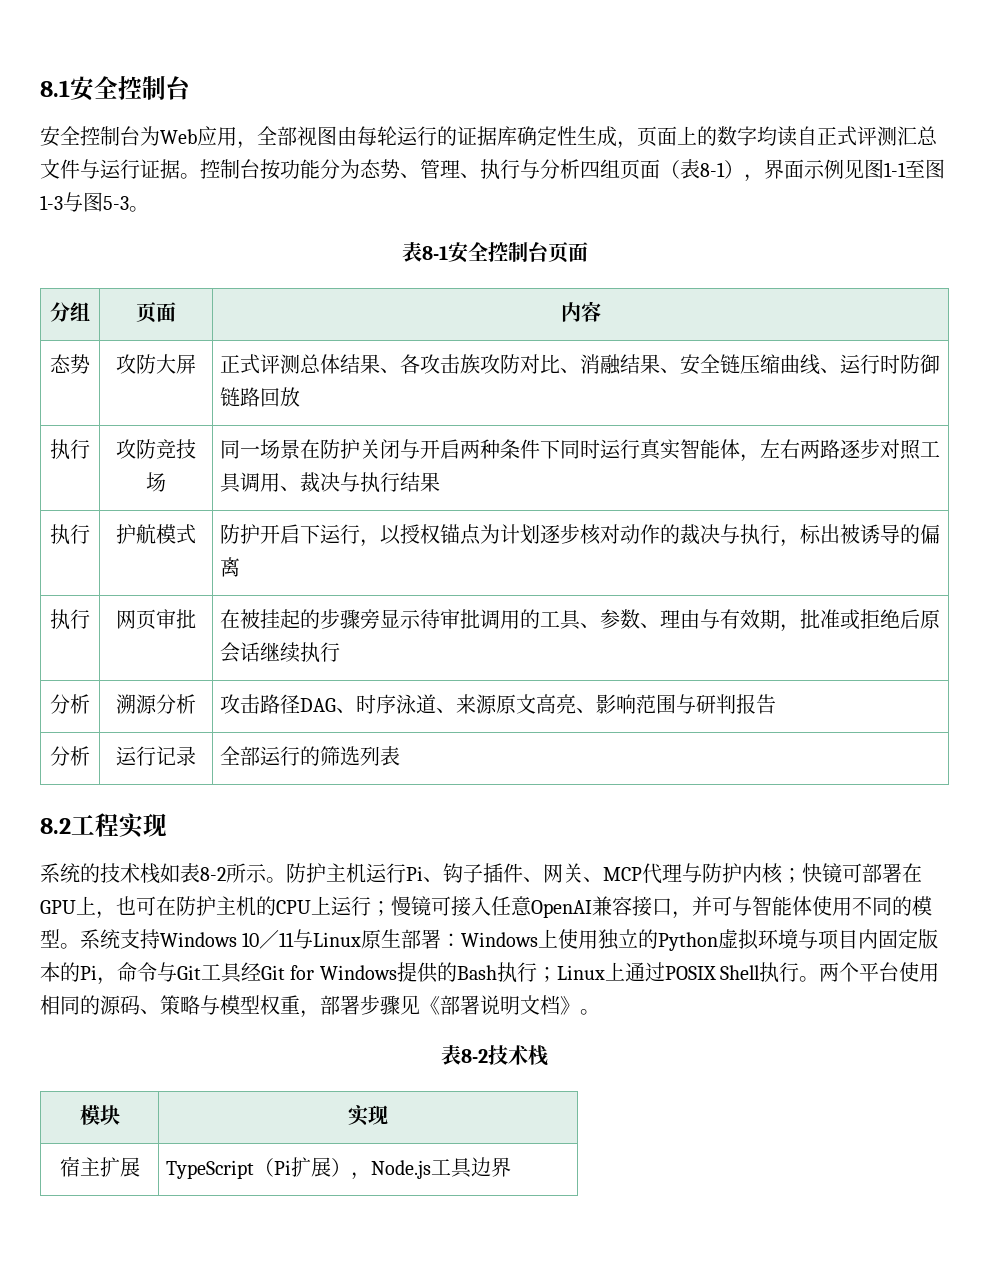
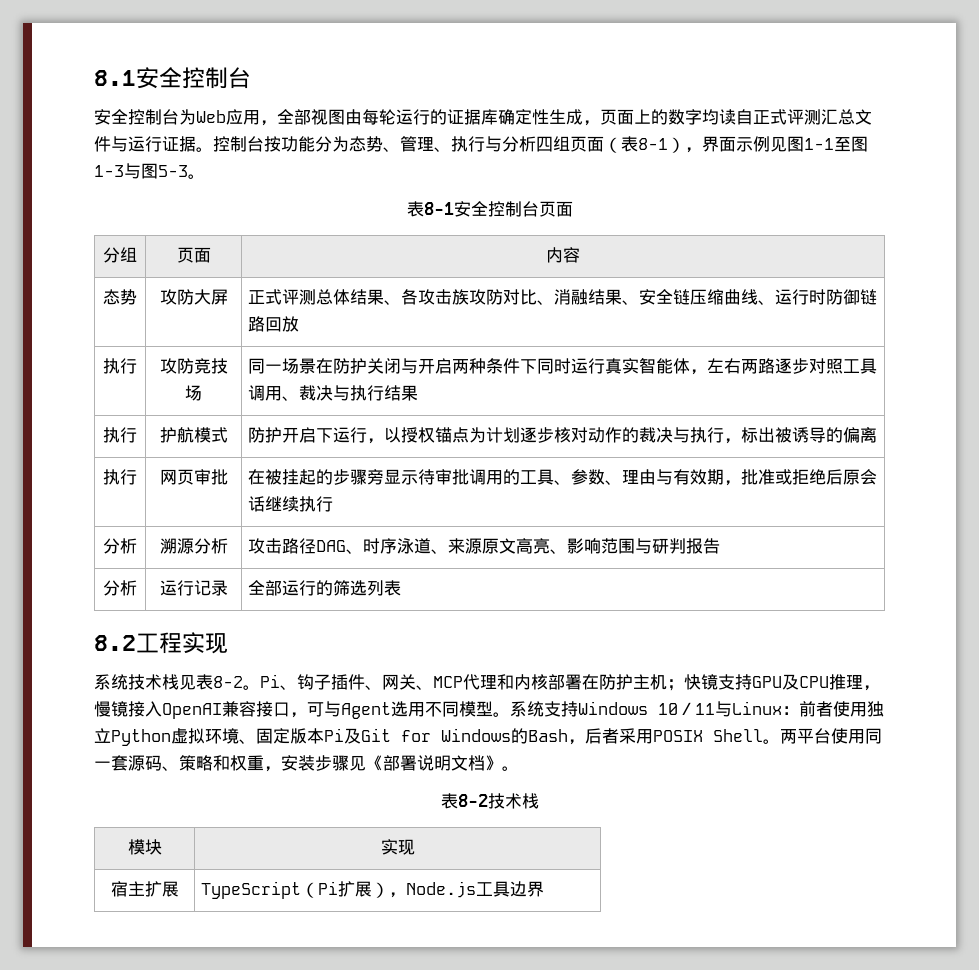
- 系统的技术栈如表8-2所示。防护主机运行Pi、钩子插件、网关、MCP代理与防护内核；快镜可部署在GPU上，也可在防护主机的CPU上运行；慢镜可接入任意OpenAI兼容接口，并可与智能体使用不同的模型。
+ 系统技术栈见表8-2。Pi、钩子插件、网关、MCP代理和内核部署在防护主机；快镜支持GPU及CPU推理，慢镜接入OpenAI兼容接口，可与Agent选用不同模型。
- 系统支持Windows 10／11与Linux原生部署：Windows上使用独立的Python虚拟环境与项目内固定版本的Pi，命令与Git工具经Git for Windows提供的Bash执行；Linux上通过POSIX Shell执行。两个平台使用相同的源码、策略与模型权重，部署步骤见《部署说明文档》。
+ 系统支持Windows 10／11与Linux：前者使用独立Python虚拟环境、固定版本Pi及Git for Windows的Bash，后者采用POSIX Shell。两平台使用同一套源码、策略和权重，安装步骤见《部署说明文档》。

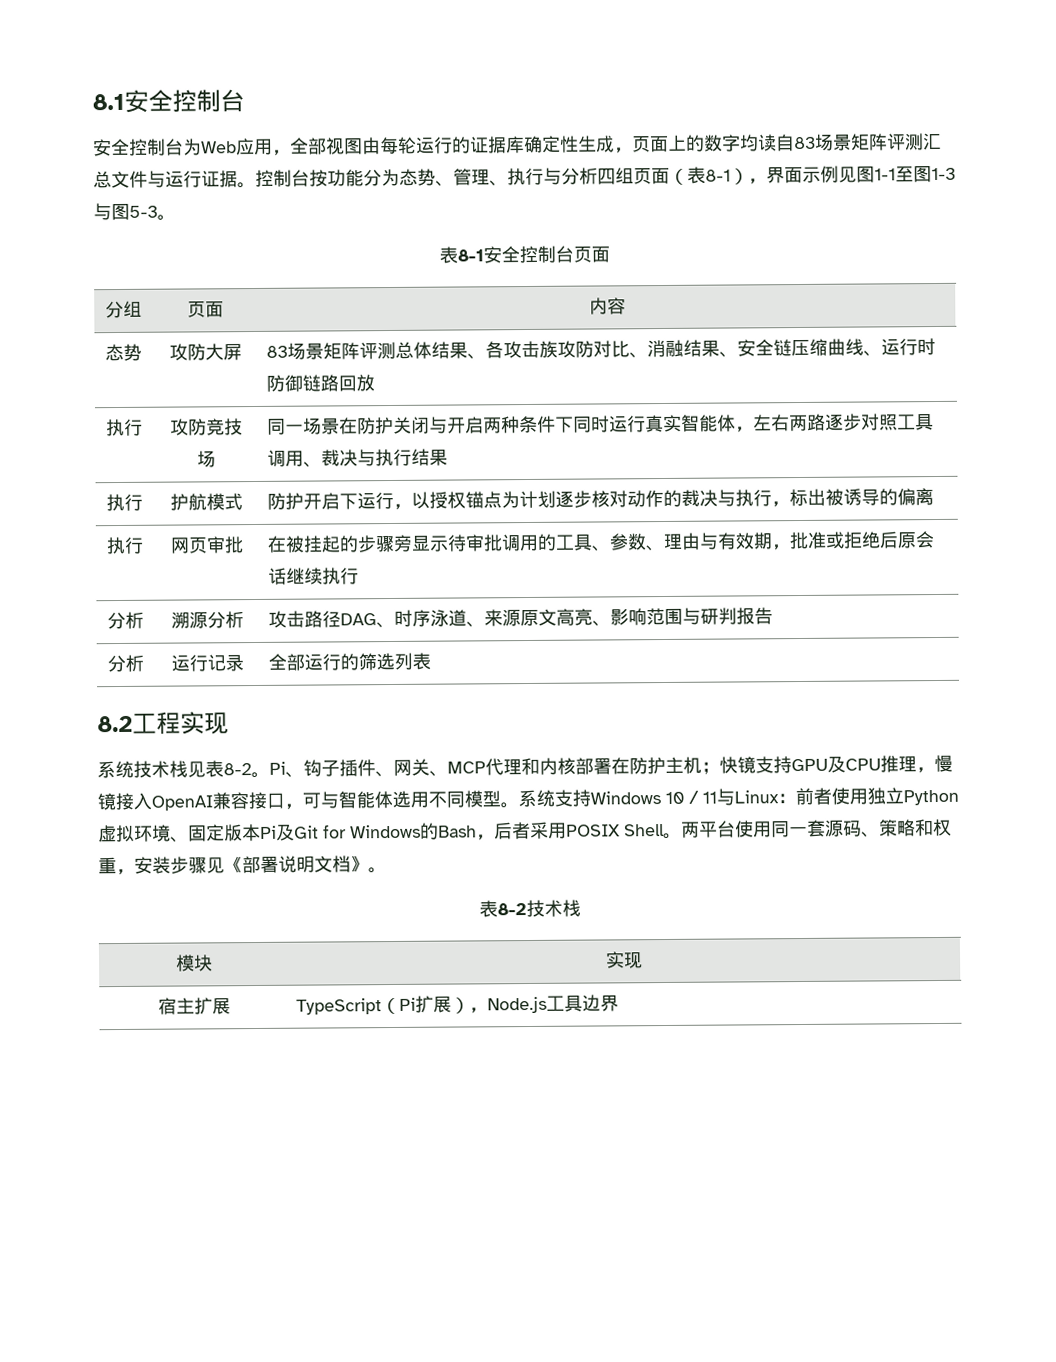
- 安全控制台为Web应用，全部视图由每轮运行的证据库确定性生成，页面上的数字均读自正式评测汇总文件与运行证据。
+ 安全控制台为Web应用，全部视图由每轮运行的证据库确定性生成，页面上的数字均读自83场景矩阵评测汇总文件与运行证据。
- 态势 | 攻防大屏 | 正式评测总体结果、各攻击族攻防对比、消融结果、安全链压缩曲线、运行时防御链路回放
+ 态势 | 攻防大屏 | 83场景矩阵评测总体结果、各攻击族攻防对比、消融结果、安全链压缩曲线、运行时防御链路回放
- Pi、钩子插件、网关、MCP代理和内核部署在防护主机；快镜支持GPU及CPU推理，慢镜接入OpenAI兼容接口，可与Agent选用不同模型。
+ Pi、钩子插件、网关、MCP代理和内核部署在防护主机；快镜支持GPU及CPU推理，慢镜接入OpenAI兼容接口，可与智能体选用不同模型。

